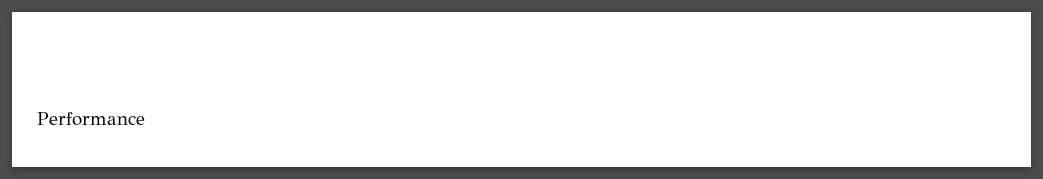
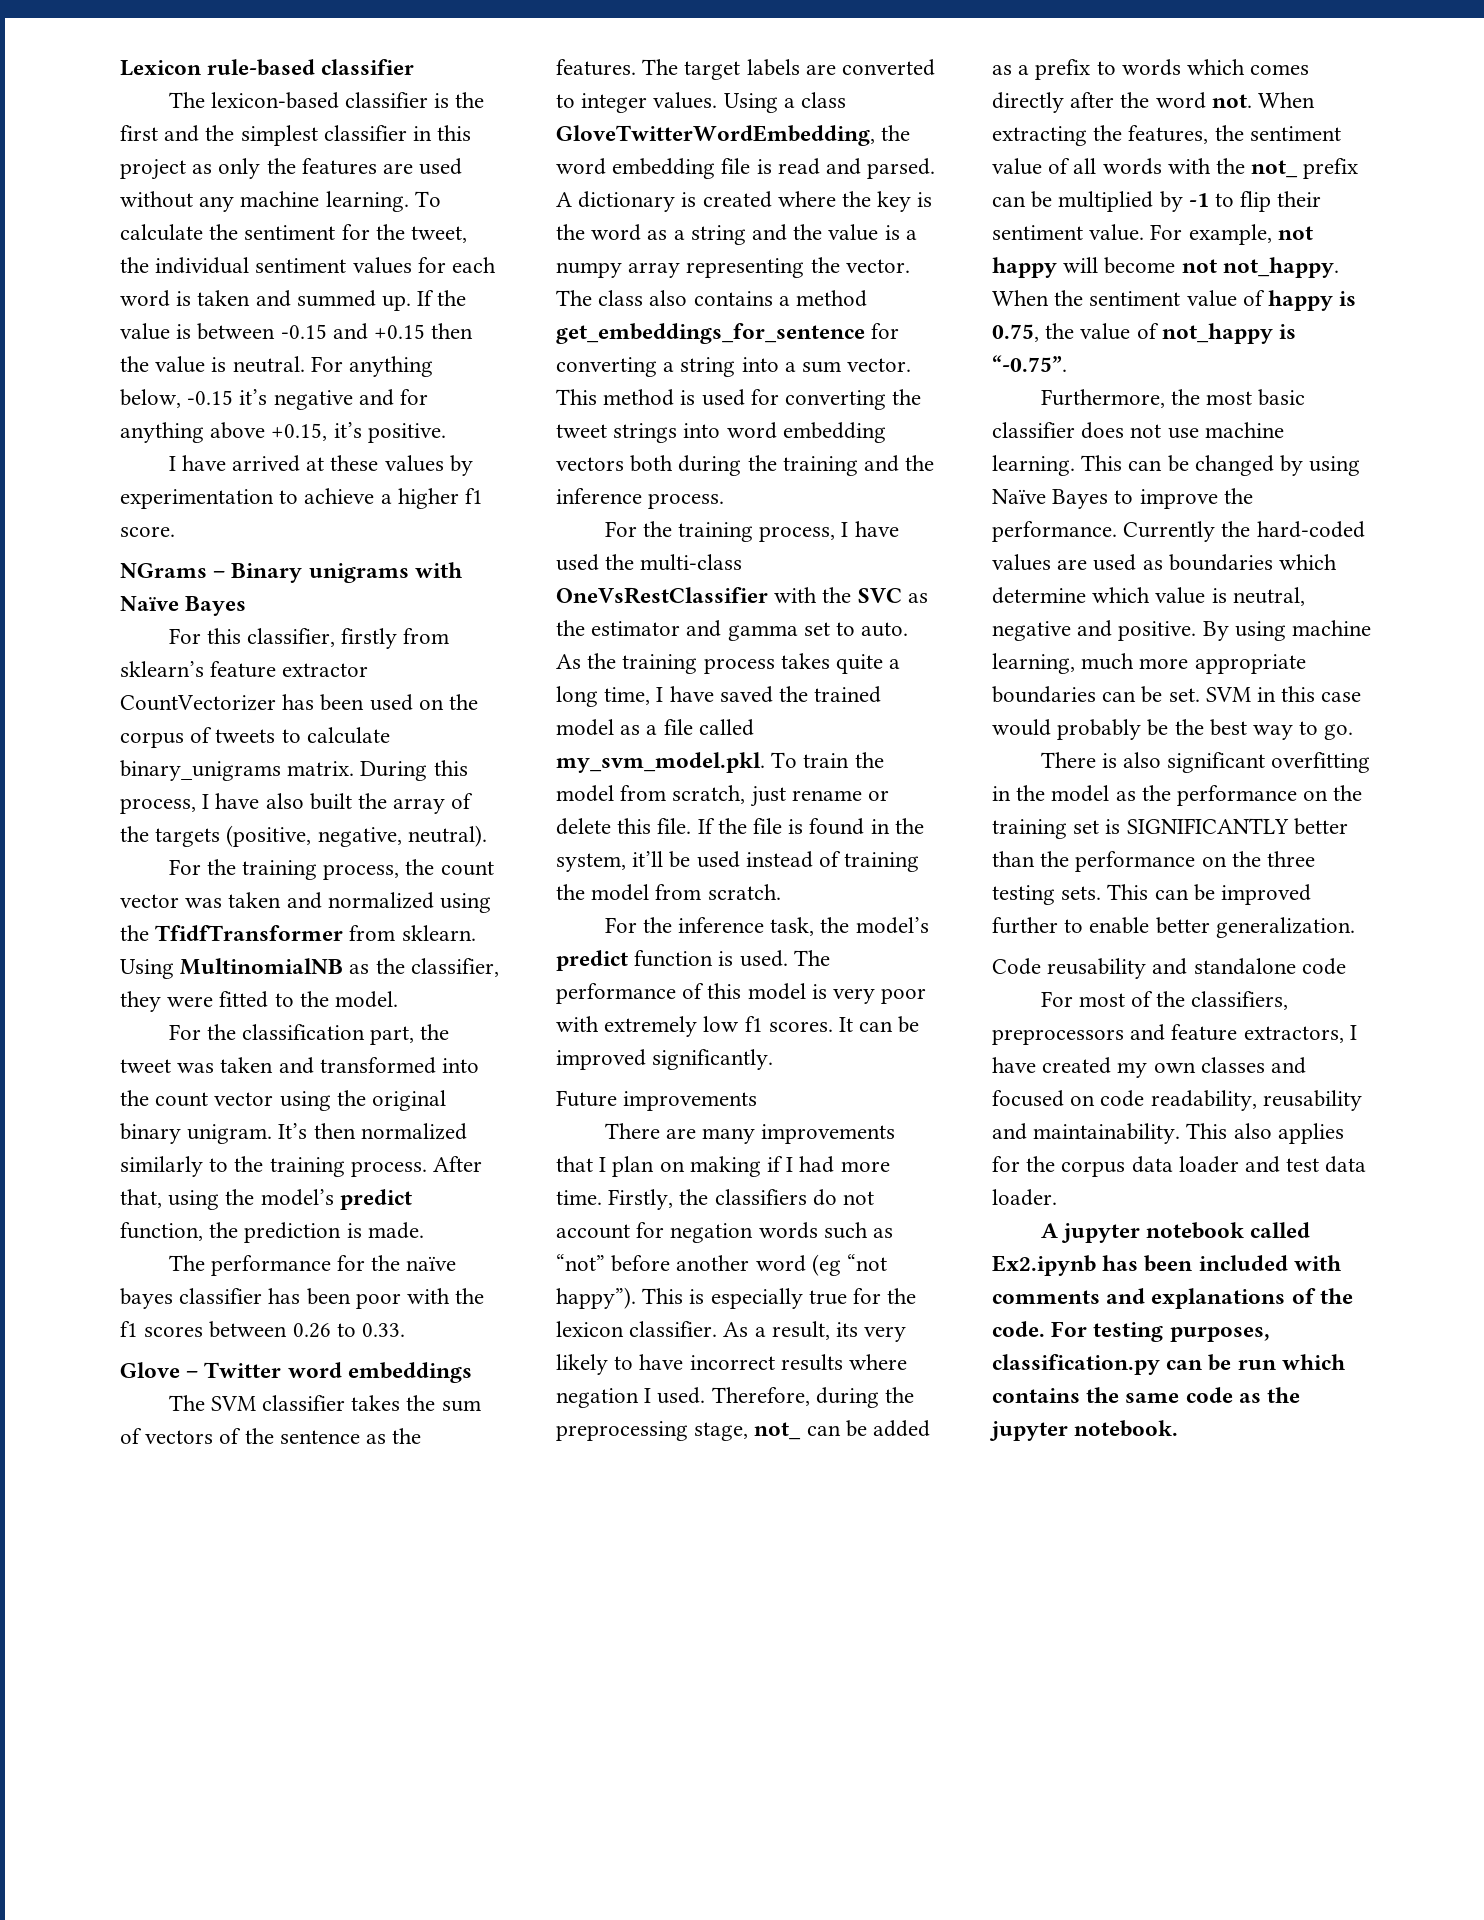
- Performance
+ Lexicon rule-based classifier
+ The lexicon-based classifier is the first and the simplest classifier in this project as only the features are used without any machine learning. To calculate the sentiment for the tweet, the individual sentiment values for each word is taken and summed up. If the value is between -0.15 and +0.15 then the value is neutral. For anything below, -0.15 it’s negative and for anything above +0.15, it’s positive.
+ I have arrived at these values by experimentation to achieve a higher f1 score.
+ NGrams – Binary unigrams with Naïve Bayes
+ For this classifier, firstly from sklearn’s feature extractor CountVectorizer has been used on the corpus of tweets to calculate binary_unigrams matrix. During this process, I have also built the array of the targets (positive, negative, neutral).
+ For the training process, the count vector was taken and normalized using the TfidfTransformer from sklearn. Using MultinomialNB as the classifier, they were fitted to the model.
+ For the classification part, the tweet was taken and transformed into the count vector using the original binary unigram. It’s then normalized similarly to the training process. After that, using the model’s predict function, the prediction is made.
+ The performance for the naïve bayes classifier has been poor with the f1 scores between 0.26 to 0.33.
+ Glove – Twitter word embeddings
+ The SVM classifier takes the sum of vectors of the sentence as the features. The target labels are converted to integer values. Using a class GloveTwitterWordEmbedding, the word embedding file is read and parsed. A dictionary is created where the key is the word as a string and the value is a numpy array representing the vector. The class also contains a method get_embeddings_for_sentence for converting a string into a sum vector. This method is used for converting the tweet strings into word embedding vectors both during the training and the inference process.
+ For the training process, I have used the multi-class OneVsRestClassifier with the SVC as the estimator and gamma set to auto. As the training process takes quite a long time, I have saved the trained model as a file called my_svm_model.pkl. To train the model from scratch, just rename or delete this file. If the file is found in the system, it’ll be used instead of training the model from scratch.
+ For the inference task, the model’s predict function is used. The performance of this model is very poor with extremely low f1 scores. It can be improved significantly.
+ Future improvements
+ There are many improvements that I plan on making if I had more time. Firstly, the classifiers do not account for negation words such as “not” before another word (eg “not happy”). This is especially true for the lexicon classifier. As a result, its very likely to have incorrect results where negation I used. Therefore, during the preprocessing stage, not_ can be added as a prefix to words which comes directly after the word not. When extracting the features, the sentiment value of all words with the not_ prefix can be multiplied by -1 to flip their sentiment value. For example, not happy will become not not_happy. When the sentiment value of happy is 0.75, the value of not_happy is “-0.75”.
+ Furthermore, the most basic classifier does not use machine learning. This can be changed by using Naïve Bayes to improve the performance. Currently the hard-coded values are used as boundaries which determine which value is neutral, negative and positive. By using machine learning, much more appropriate boundaries can be set. SVM in this case would probably be the best way to go.
+ There is also significant overfitting in the model as the performance on the training set is SIGNIFICANTLY better than the performance on the three testing sets. This can be improved further to enable better generalization.
+ Code reusability and standalone code
+ For most of the classifiers, preprocessors and feature extractors, I have created my own classes and focused on code readability, reusability and maintainability. This also applies for the corpus data loader and test data loader.
+ A jupyter notebook called Ex2.ipynb has been included with comments and explanations of the code. For testing purposes, classification.py can be run which contains the same code as the jupyter notebook.

